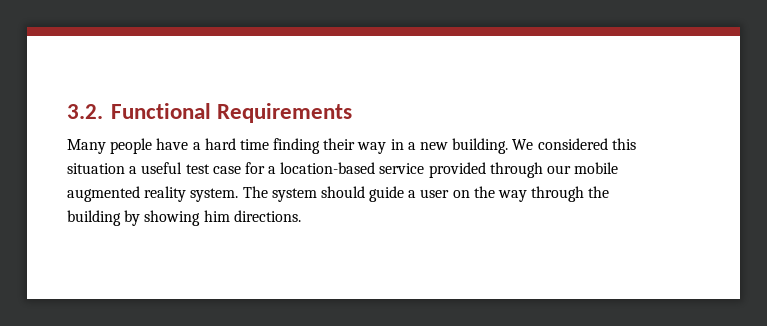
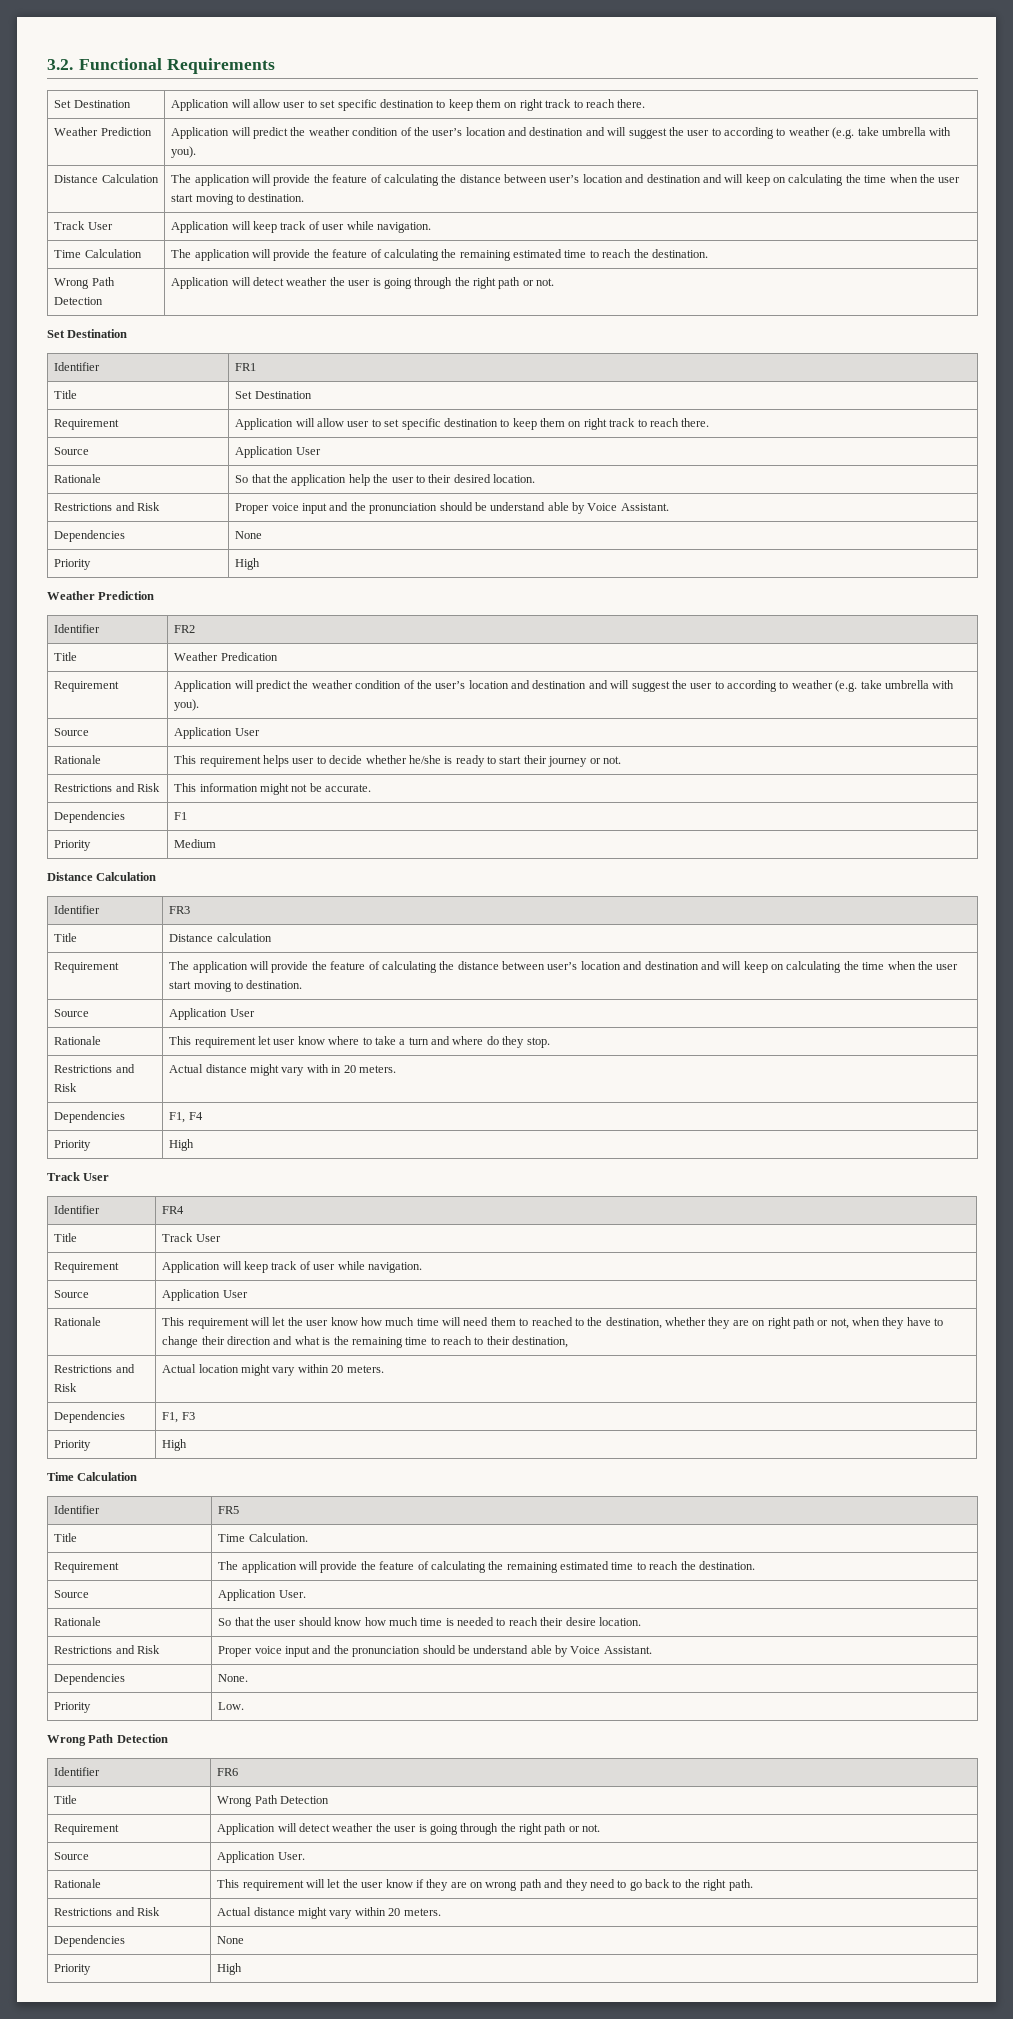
- Many people have a hard time finding their way in a new building. We considered this situation a useful test case for a location-based service provided through our mobile augmented reality system. The system should guide a user on the way through the building by showing him directions.
+ Set Destination | Application will allow user to set specific destination to keep them on right track to reach there.
+ Weather Prediction | Application will predict the weather condition of the user’s location and destination and will suggest the user to according to weather (e.g. take umbrella with you).
+ Distance Calculation | The application will provide the feature of calculating the distance between user’s location and destination and will keep on calculating the time when the user start moving to destination.
+ Track User | Application will keep track of user while navigation.
+ Time Calculation | The application will provide the feature of calculating the remaining estimated time to reach the destination.
+ Wrong Path Detection | Application will detect weather the user is going through the right path or not.
+ Set Destination
+ Identifier | FR1
+ Title | Set Destination
+ Requirement | Application will allow user to set specific destination to keep them on right track to reach there.
+ Source | Application User
+ Rationale | So that the application help the user to their desired location.
+ Restrictions and Risk | Proper voice input and the pronunciation should be understand able by Voice Assistant.
+ Dependencies | None
+ Priority | High
+ Weather Prediction
+ Identifier | FR2
+ Title | Weather Predication
+ Requirement | Application will predict the weather condition of the user’s location and destination and will suggest the user to according to weather (e.g. take umbrella with you).
+ Source | Application User
+ Rationale | This requirement helps user to decide whether he/she is ready to start their journey or not.
+ Restrictions and Risk | This information might not be accurate.
+ Dependencies | F1
+ Priority | Medium
+ Distance Calculation
+ Identifier | FR3
+ Title | Distance calculation
+ Requirement | The application will provide the feature of calculating the distance between user’s location and destination and will keep on calculating the time when the user start moving to destination.
+ Source | Application User
+ Rationale | This requirement let user know where to take a turn and where do they stop.
+ Restrictions and Risk | Actual distance might vary with in 20 meters.
+ Dependencies | F1, F4
+ Priority | High
+ Track User
+ Identifier | FR4
+ Title | Track User
+ Requirement | Application will keep track of user while navigation.
+ Source | Application User
+ Rationale | This requirement will let the user know how much time will need them to reached to the destination, whether they are on right path or not, when they have to change their direction and what is the remaining time to reach to their destination,
+ Restrictions and Risk | Actual location might vary within 20 meters.
+ Dependencies | F1, F3
+ Priority | High
+ Time Calculation
+ Identifier | FR5
+ Title | Time Calculation.
+ Requirement | The application will provide the feature of calculating the remaining estimated time to reach the destination.
+ Source | Application User.
+ Rationale | So that the user should know how much time is needed to reach their desire location.
+ Restrictions and Risk | Proper voice input and the pronunciation should be understand able by Voice Assistant.
+ Dependencies | None.
+ Priority | Low.
+ Wrong Path Detection
+ Identifier | FR6
+ Title | Wrong Path Detection
+ Requirement | Application will detect weather the user is going through the right path or not.
+ Source | Application User.
+ Rationale | This requirement will let the user know if they are on wrong path and they need to go back to the right path.
+ Restrictions and Risk | Actual distance might vary within 20 meters.
+ Dependencies | None
+ Priority | High

